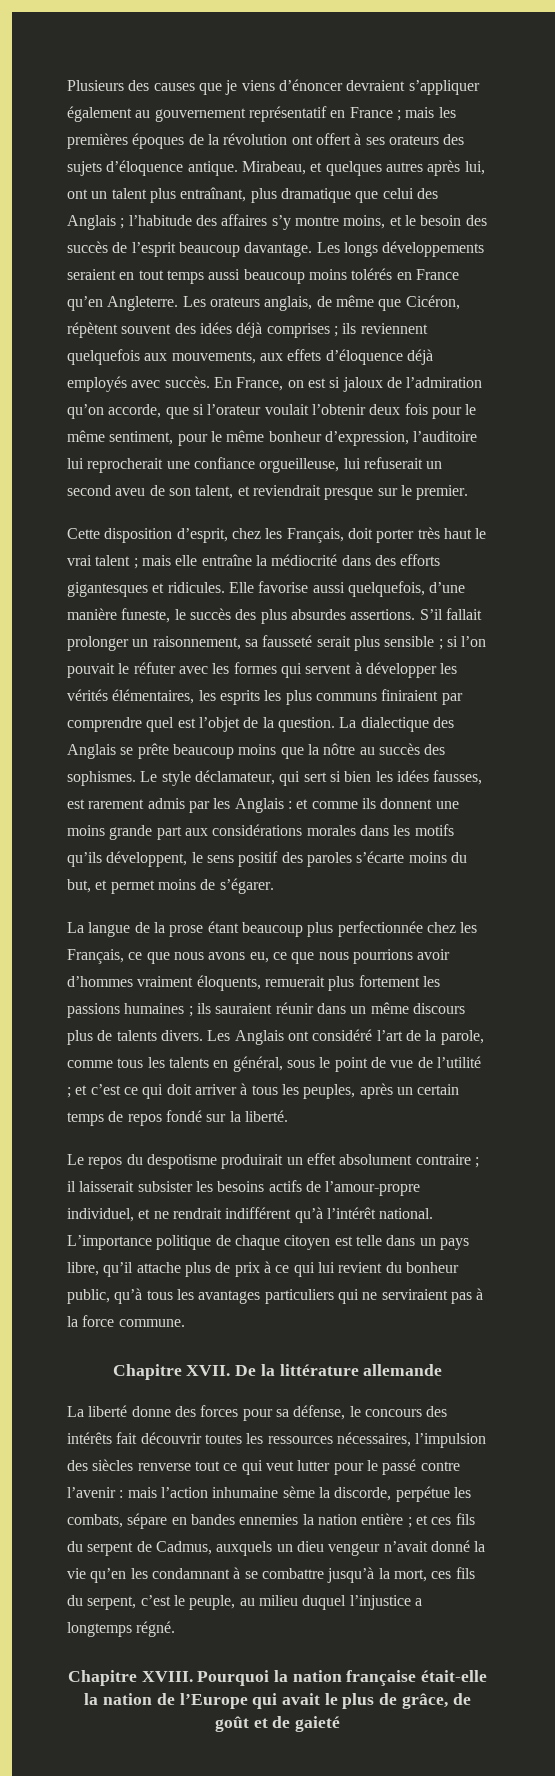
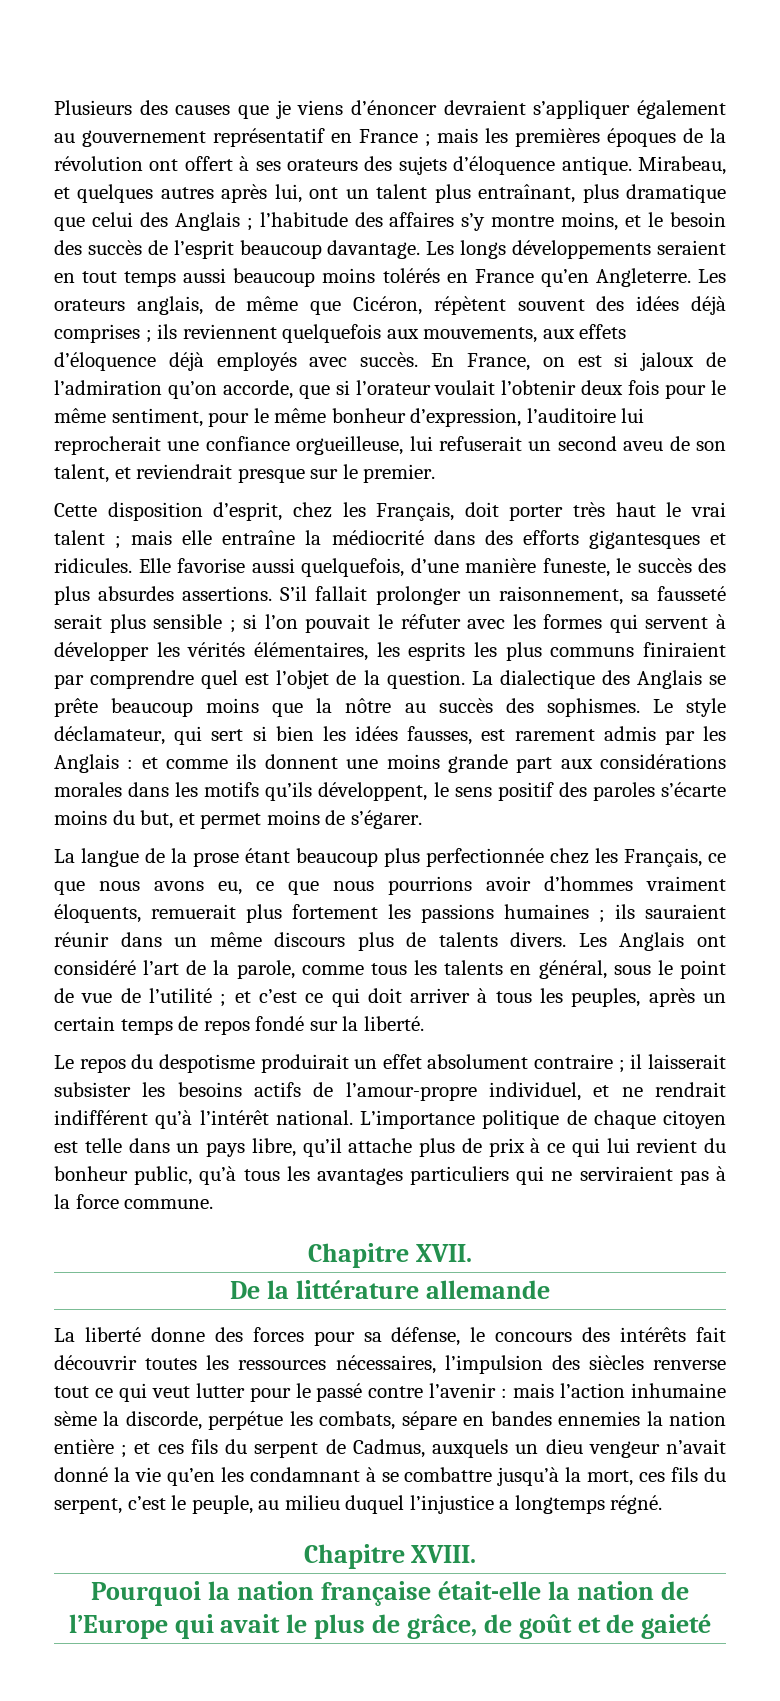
- Chapitre XVII. De la littérature allemande
+ Chapitre XVII.
+ De la littérature allemande
- Chapitre XVIII. Pourquoi la nation française était-elle la nation de l’Europe qui avait le plus de grâce, de goût et de gaieté
+ Chapitre XVIII.
+ Pourquoi la nation française était-elle la nation de l’Europe qui avait le plus de grâce, de goût et de gaieté

